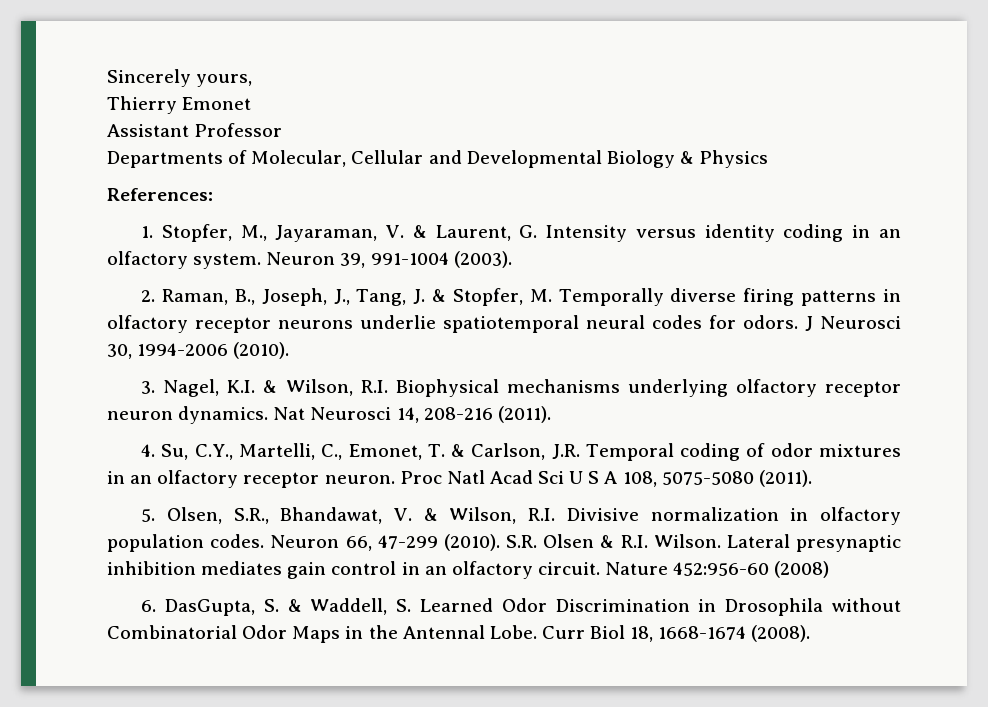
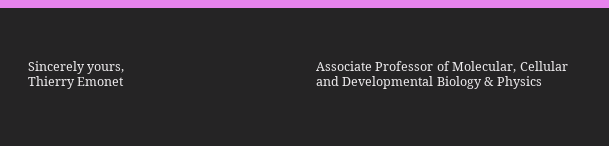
- Assistant Professor
- Departments of Molecular, Cellular and Developmental Biology & Physics
+ Associate Professor of Molecular, Cellular and Developmental Biology & Physics
- References:
- 1. Stopfer, M., Jayaraman, V. & Laurent, G. Intensity versus identity coding in an olfactory system. Neuron 39, 991-1004 (2003).
- 2. Raman, B., Joseph, J., Tang, J. & Stopfer, M. Temporally diverse firing patterns in olfactory receptor neurons underlie spatiotemporal neural codes for odors. J Neurosci 30, 1994-2006 (2010).
- 3. Nagel, K.I. & Wilson, R.I. Biophysical mechanisms underlying olfactory receptor neuron dynamics. Nat Neurosci 14, 208-216 (2011).
- 4. Su, C.Y., Martelli, C., Emonet, T. & Carlson, J.R. Temporal coding of odor mixtures in an olfactory receptor neuron. Proc Natl Acad Sci U S A 108, 5075-5080 (2011).
- 5. Olsen, S.R., Bhandawat, V. & Wilson, R.I. Divisive normalization in olfactory population codes. Neuron 66, 47-299 (2010). S.R. Olsen & R.I. Wilson. Lateral presynaptic inhibition mediates gain control in an olfactory circuit. Nature 452:956-60 (2008)
- 6. DasGupta, S. & Waddell, S. Learned Odor Discrimination in Drosophila without Combinatorial Odor Maps in the Antennal Lobe. Curr Biol 18, 1668-1674 (2008).

